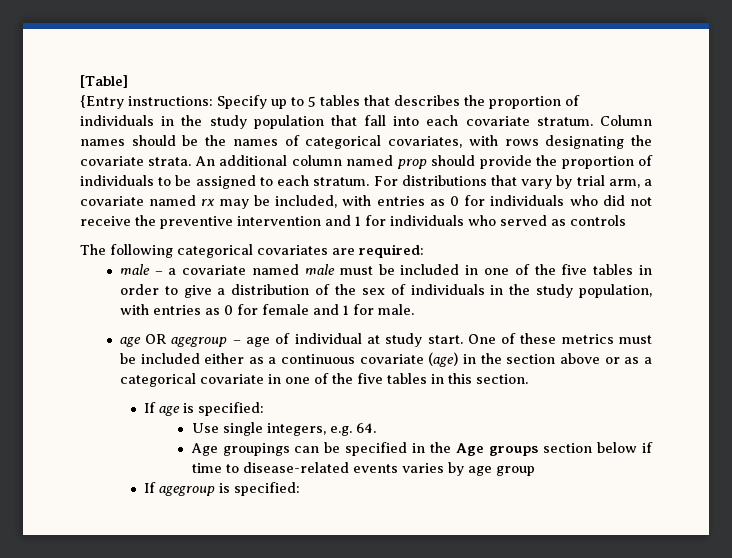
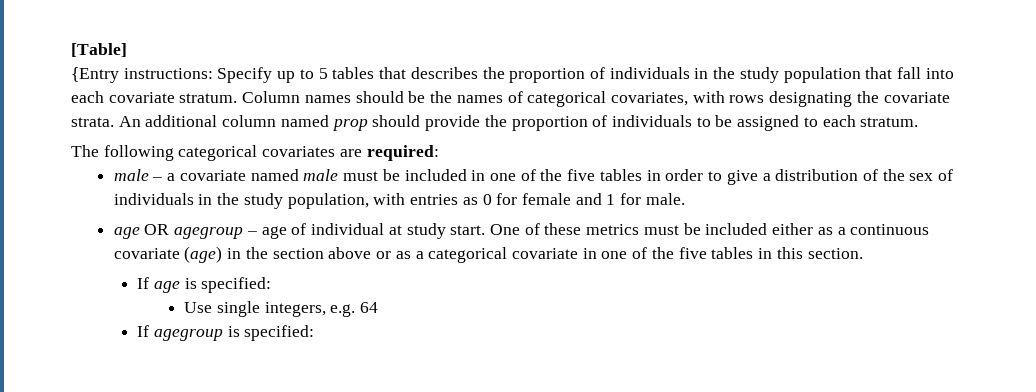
- For distributions that vary by trial arm, a covariate named rx may be included, with entries as 0 for individuals who did not receive the preventive intervention and 1 for individuals who served as controls
- Use single integers, e.g. 64.
- Age groupings can be specified in the Age groups section below if time to disease-related events varies by age group
+ Use single integers, e.g. 64

